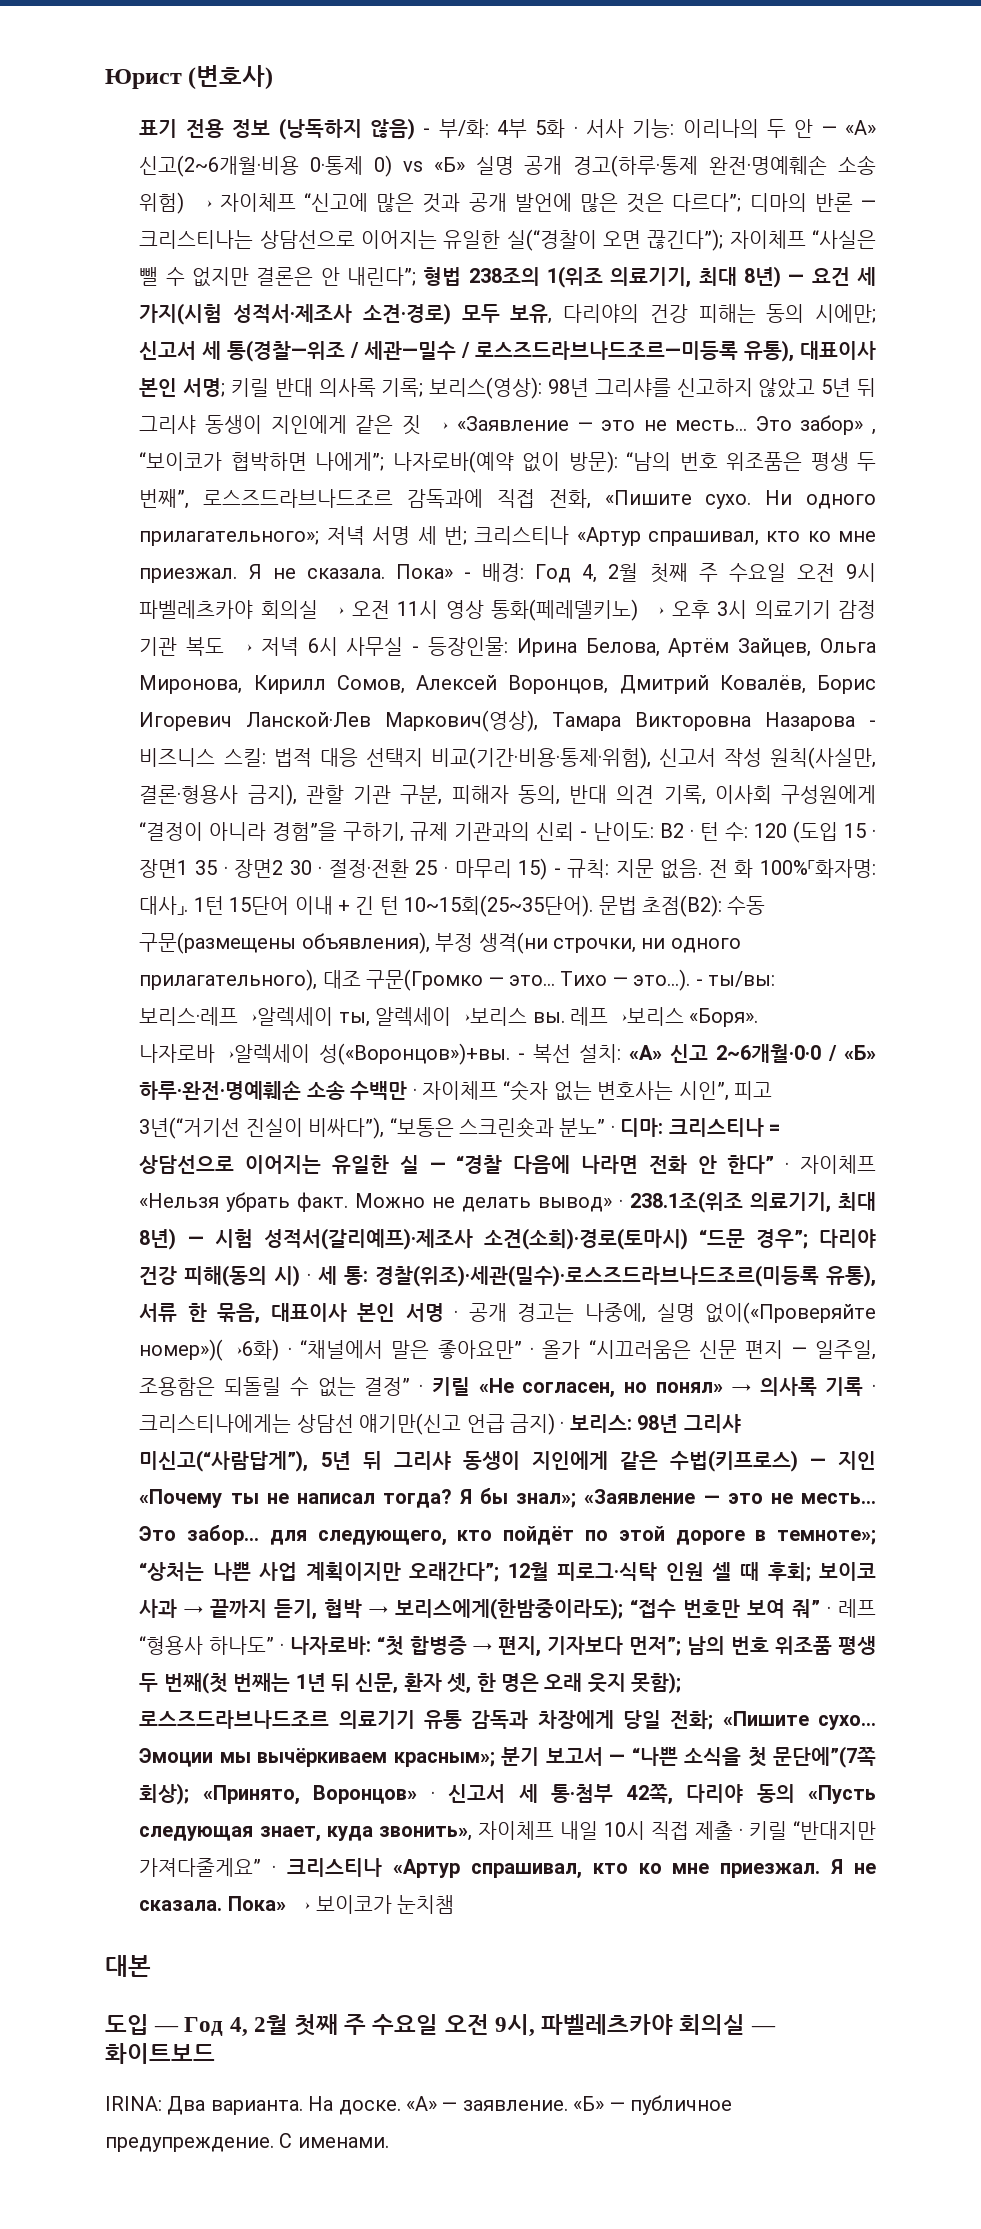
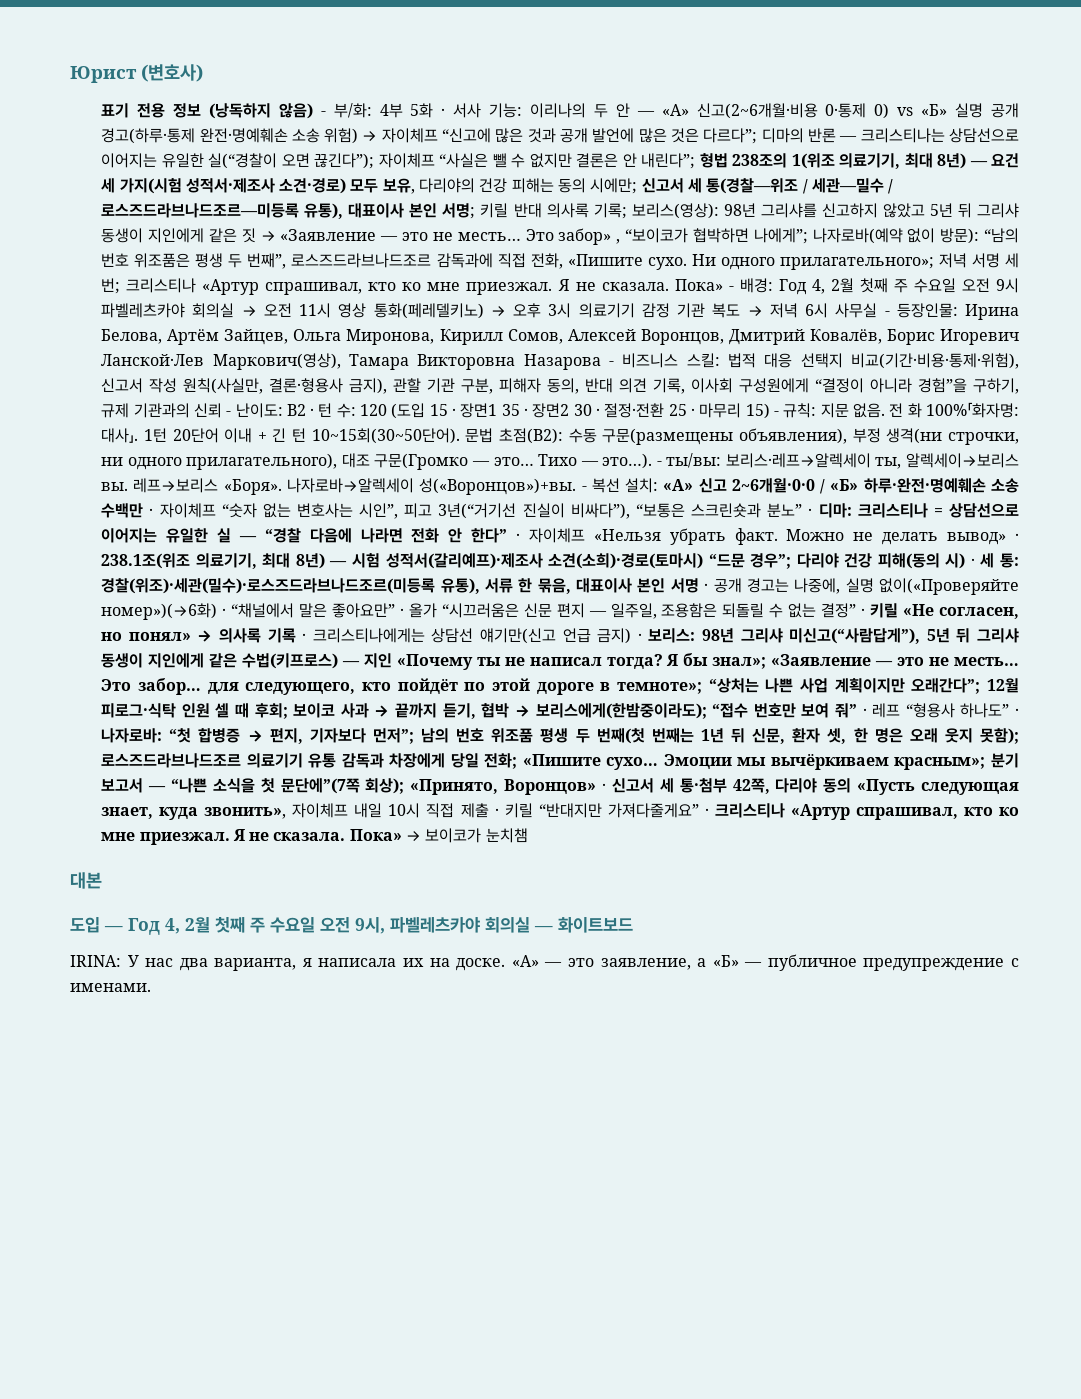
- 1턴 15단어 이내 + 긴 턴 10~15회(25~35단어).
+ 1턴 20단어 이내 + 긴 턴 10~15회(30~50단어).
- IRINA: Два варианта. На доске. «А» — заявление. «Б» — публичное предупреждение. С именами.
+ IRINA: У нас два варианта, я написала их на доске. «А» — это заявление, а «Б» — публичное предупреждение с именами.

